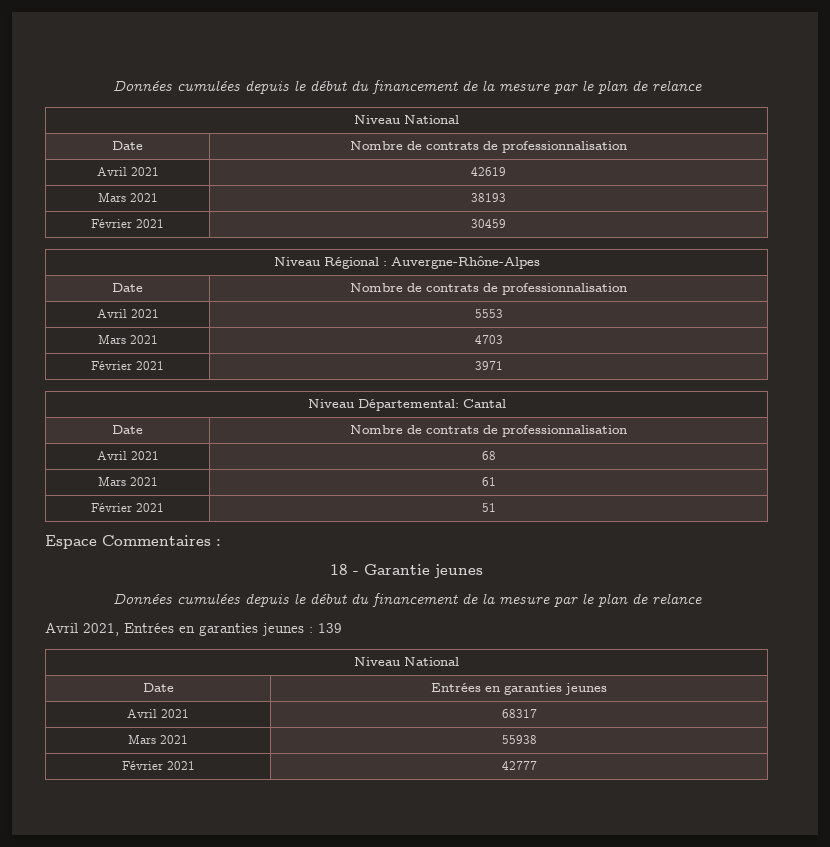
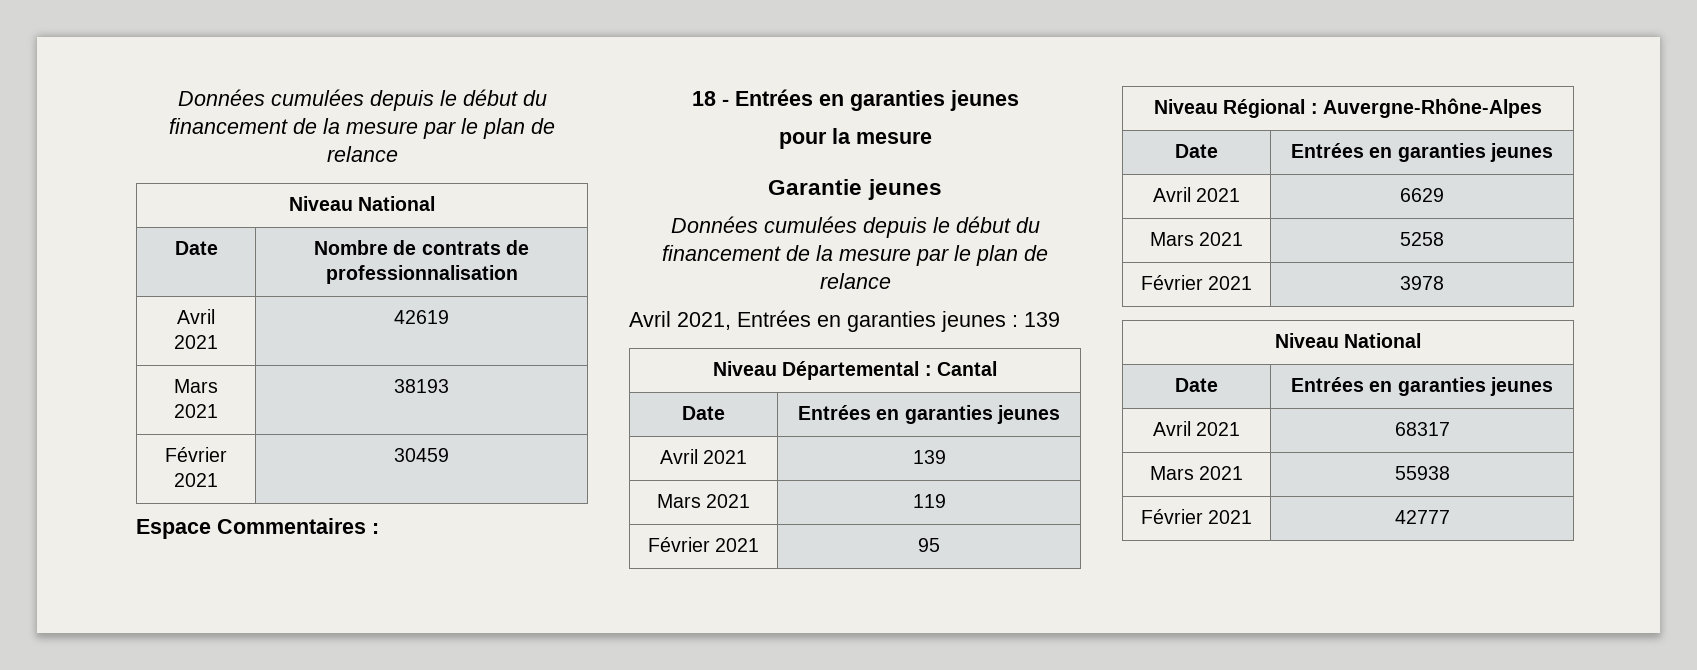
- Niveau Régional : Auvergne-Rhône-Alpes
- Date | Nombre de contrats de professionnalisation
- Avril 2021 | 5553
- Mars 2021 | 4703
- Février 2021 | 3971
- Niveau Départemental: Cantal
- Date | Nombre de contrats de professionnalisation
- Avril 2021 | 68
- Mars 2021 | 61
- Février 2021 | 51
- 18 - Garantie jeunes
+ 18 - Entrées en garanties jeunes
+ pour la mesure
+ Garantie jeunes
+ Niveau Départemental : Cantal
+ Date | Entrées en garanties jeunes
+ Avril 2021 | 139
+ Mars 2021 | 119
+ Février 2021 | 95
+ Niveau Régional : Auvergne-Rhône-Alpes
+ Date | Entrées en garanties jeunes
+ Avril 2021 | 6629
+ Mars 2021 | 5258
+ Février 2021 | 3978

